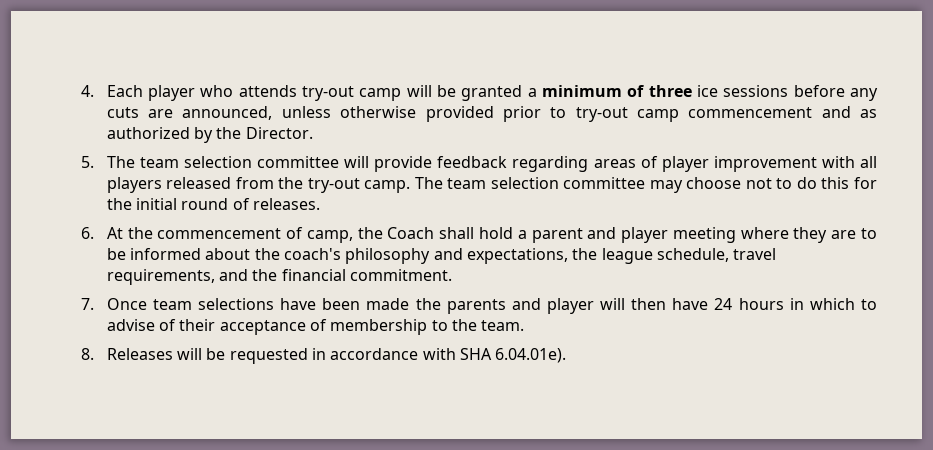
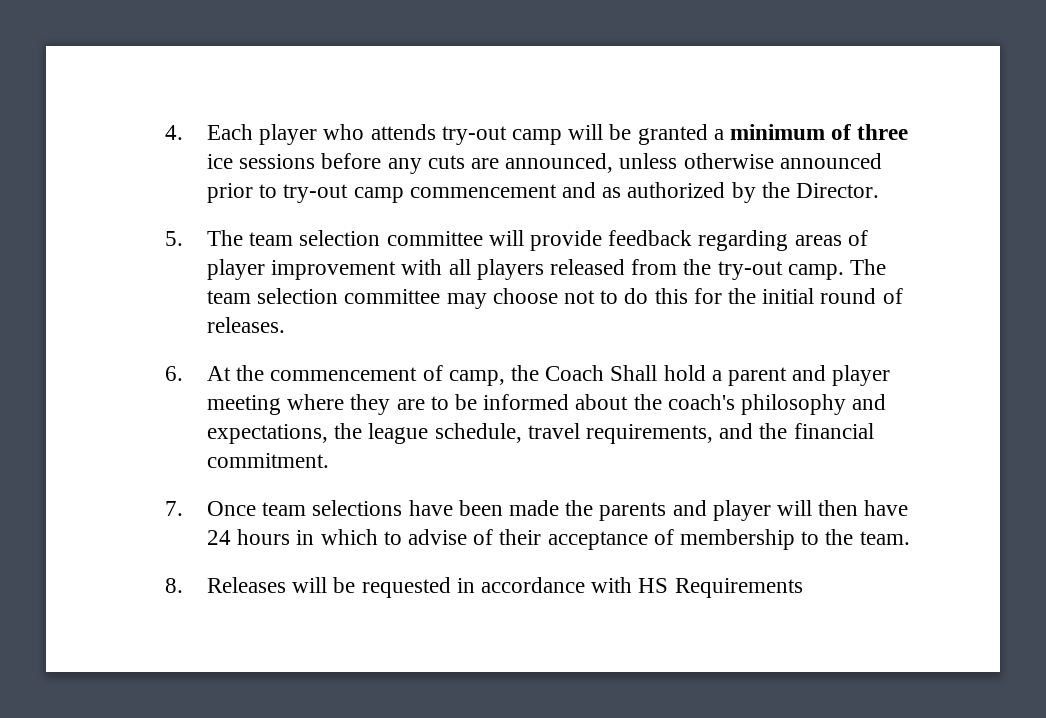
- 4. Each player who attends try-out camp will be granted a minimum of three ice sessions before any cuts are announced, unless otherwise provided prior to try-out camp commencement and as authorized by the Director.
+ 4. Each player who attends try-out camp will be granted a minimum of three ice sessions before any cuts are announced, unless otherwise announced prior to try-out camp commencement and as authorized by the Director.
- 6. At the commencement of camp, the Coach shall hold a parent and player meeting where they are to be informed about the coach's philosophy and expectations, the league schedule, travel requirements, and the financial commitment.
+ 6. At the commencement of camp, the Coach Shall hold a parent and player meeting where they are to be informed about the coach's philosophy and expectations, the league schedule, travel requirements, and the financial commitment.
- 8. Releases will be requested in accordance with SHA 6.04.01e).
+ 8. Releases will be requested in accordance with HS Requirements

